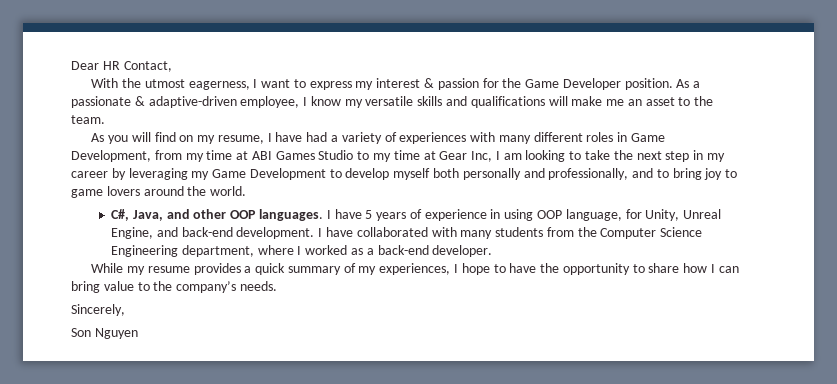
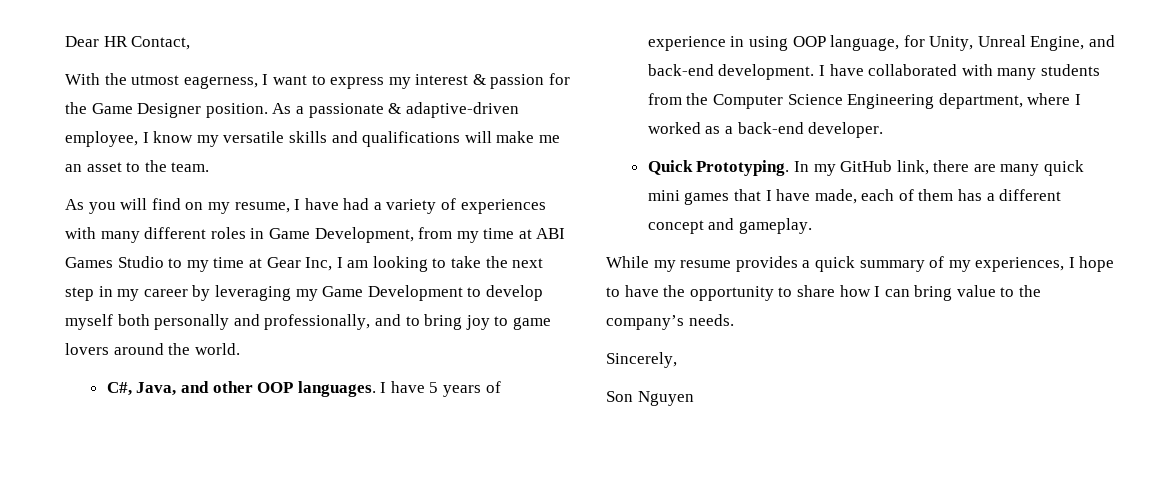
- With the utmost eagerness, I want to express my interest & passion for the Game Developer position.
+ With the utmost eagerness, I want to express my interest & passion for the Game Designer position.
+ Quick Prototyping. In my GitHub link, there are many quick mini games that I have made, each of them has a different concept and gameplay.

